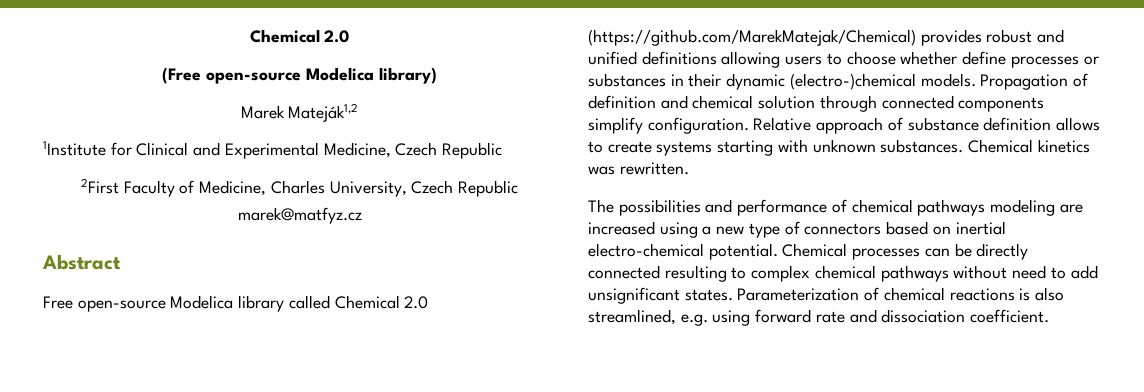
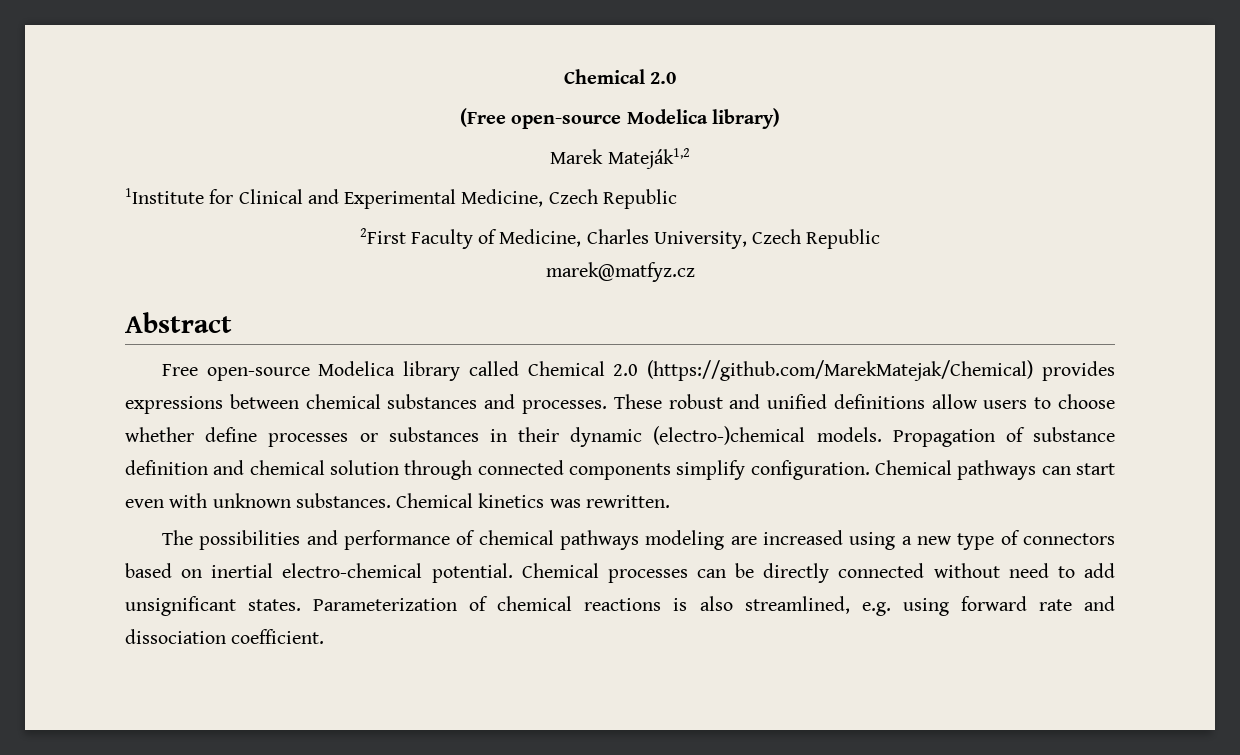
- Free open-source Modelica library called Chemical 2.0 (https://github.com/MarekMatejak/Chemical) provides robust and unified definitions allowing users to choose whether define processes or substances in their dynamic (electro-)chemical models.
+ Free open-source Modelica library called Chemical 2.0 (https://github.com/MarekMatejak/Chemical) provides expressions between chemical substances and processes. These robust and unified definitions allow users to choose whether define processes or substances in their dynamic (electro-)chemical models.
- Propagation of definition and chemical solution through connected components simplify configuration.
+ Propagation of substance definition and chemical solution through connected components simplify configuration.
- Relative approach of substance definition allows to create systems starting with unknown substances.
+ Chemical pathways can start even with unknown substances.
- Chemical processes can be directly connected resulting to complex chemical pathways without need to add unsignificant states.
+ Chemical processes can be directly connected without need to add unsignificant states.

